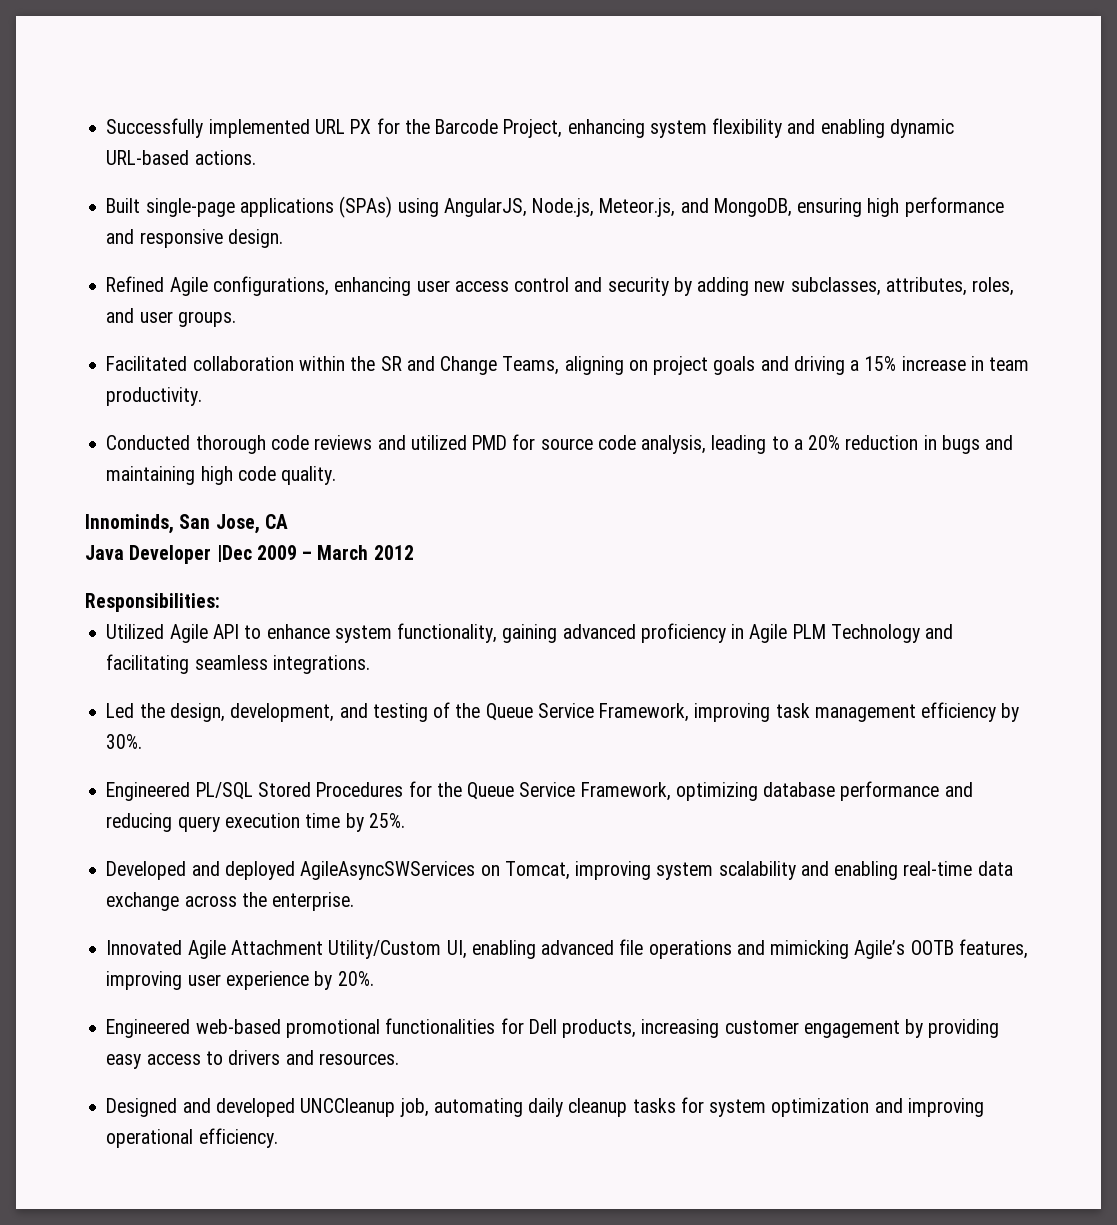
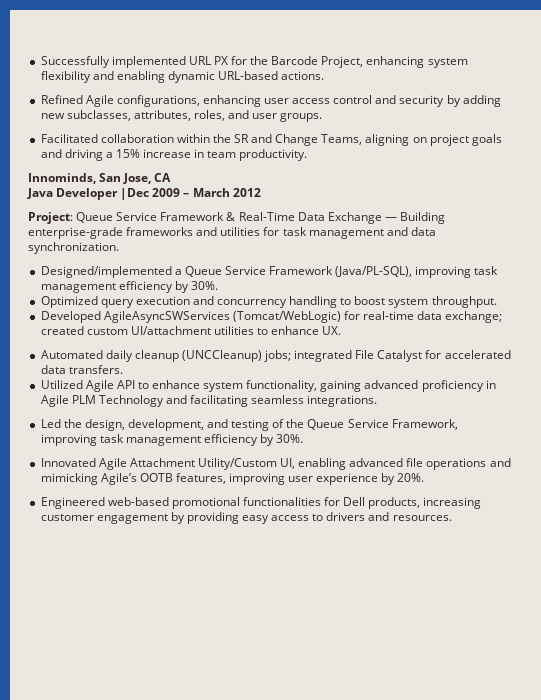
- Built single-page applications (SPAs) using AngularJS, Node.js, Meteor.js, and MongoDB, ensuring high performance and responsive design.
- Conducted thorough code reviews and utilized PMD for source code analysis, leading to a 20% reduction in bugs and maintaining high code quality.
- Responsibilities:
+ Project: Queue Service Framework & Real-Time Data Exchange — Building enterprise-grade frameworks and utilities for task management and data synchronization.
+ Designed/implemented a Queue Service Framework (Java/PL-SQL), improving task management efficiency by 30%.
+ Optimized query execution and concurrency handling to boost system throughput.
+ Developed AgileAsyncSWServices (Tomcat/WebLogic) for real-time data exchange; created custom UI/attachment utilities to enhance UX.
+ Automated daily cleanup (UNCCleanup) jobs; integrated File Catalyst for accelerated data transfers.
- Engineered PL/SQL Stored Procedures for the Queue Service Framework, optimizing database performance and reducing query execution time by 25%.
- Developed and deployed AgileAsyncSWServices on Tomcat, improving system scalability and enabling real-time data exchange across the enterprise.
- Designed and developed UNCCleanup job, automating daily cleanup tasks for system optimization and improving operational efficiency.

